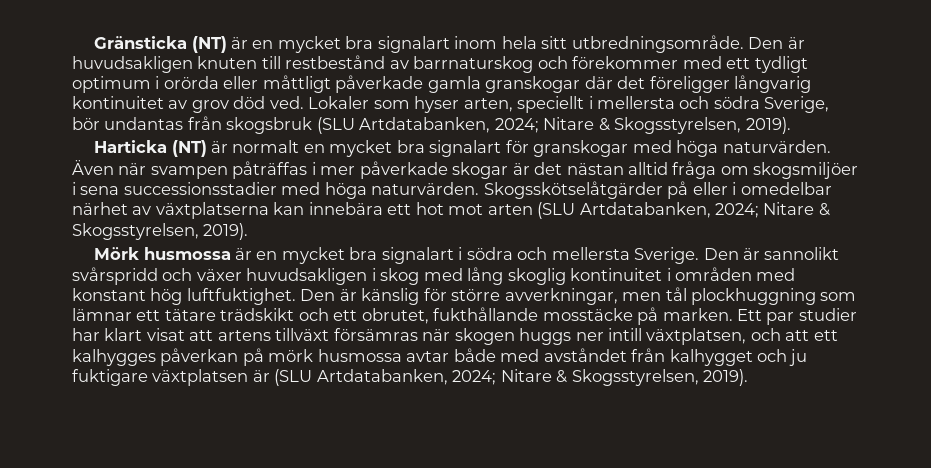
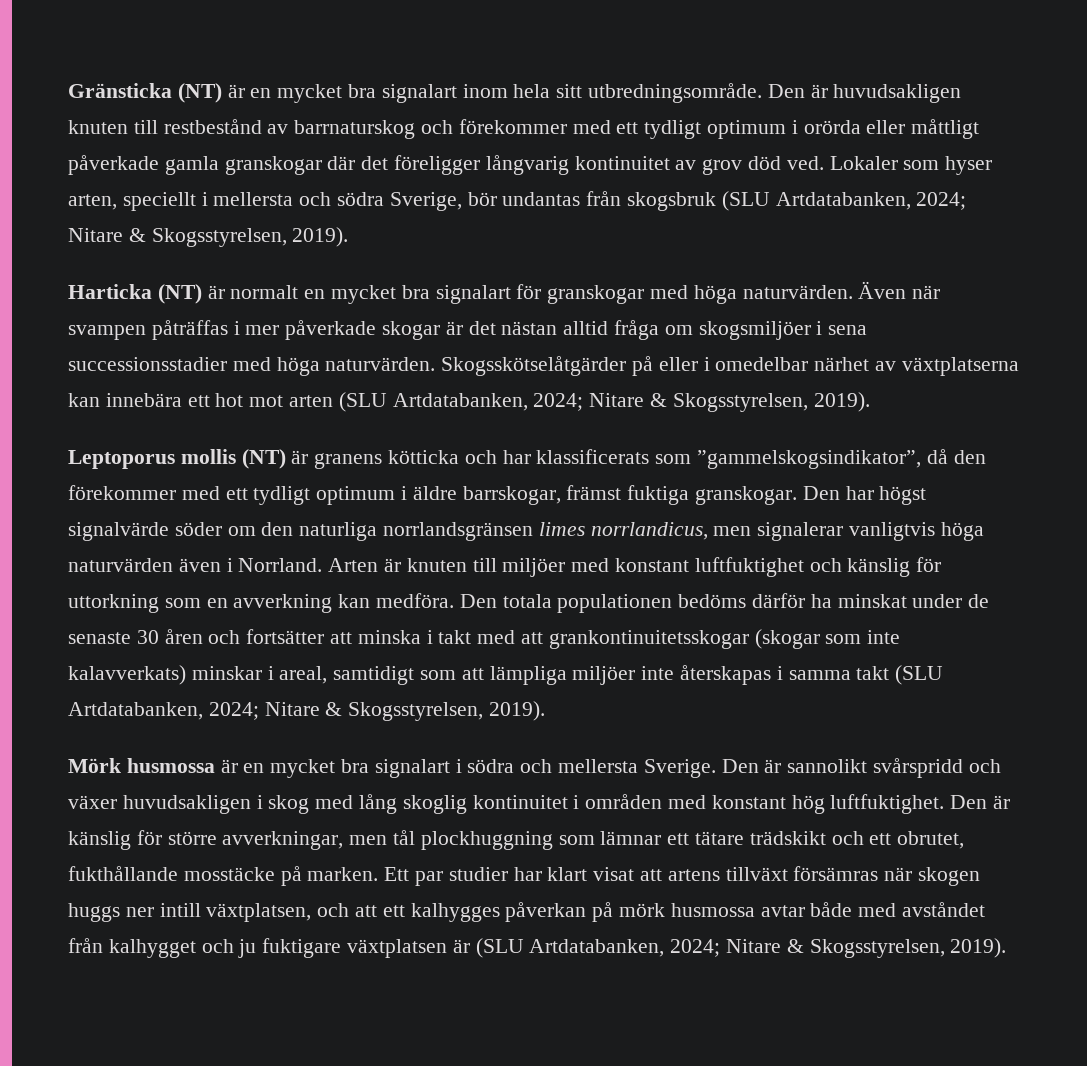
+ Leptoporus mollis (NT) är granens kötticka och har klassificerats som ”gammelskogsindikator”, då den förekommer med ett tydligt optimum i äldre barrskogar, främst fuktiga granskogar. Den har högst signalvärde söder om den naturliga norrlandsgränsen limes norrlandicus, men signalerar vanligtvis höga naturvärden även i Norrland. Arten är knuten till miljöer med konstant luftfuktighet och känslig för uttorkning som en avverkning kan medföra. Den totala populationen bedöms därför ha minskat under de senaste 30 åren och fortsätter att minska i takt med att grankontinuitetsskogar (skogar som inte kalavverkats) minskar i areal, samtidigt som att lämpliga miljöer inte återskapas i samma takt (SLU Artdatabanken, 2024; Nitare & Skogsstyrelsen, 2019).

